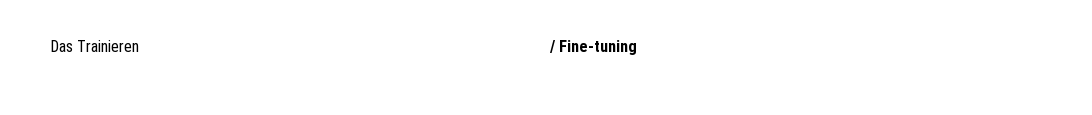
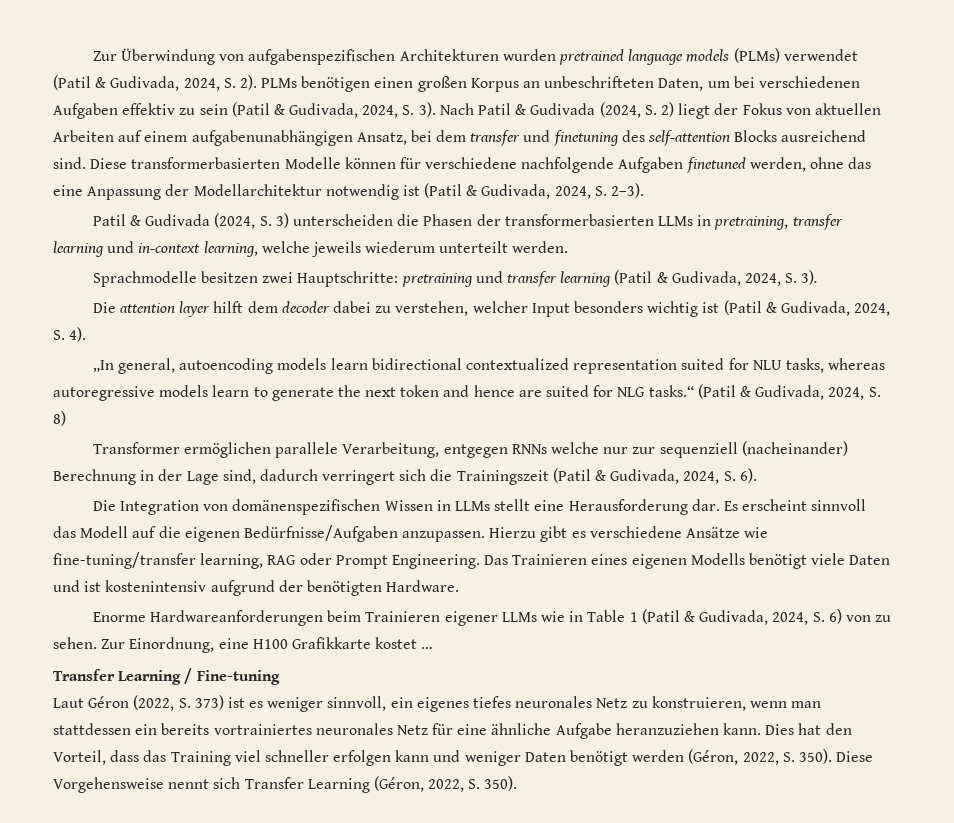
- Das Trainieren
- / Fine-tuning
+ Zur Überwindung von aufgabenspezifischen Architekturen wurden pretrained language models (PLMs) verwendet (Patil & Gudivada, 2024, S. 2). PLMs benötigen einen großen Korpus an unbeschrifteten Daten, um bei verschiedenen Aufgaben effektiv zu sein (Patil & Gudivada, 2024, S. 3). Nach Patil & Gudivada (2024, S. 2) liegt der Fokus von aktuellen Arbeiten auf einem aufgabenunabhängigen Ansatz, bei dem transfer und finetuning des self-attention Blocks ausreichend sind. Diese transformerbasierten Modelle können für verschiedene nachfolgende Aufgaben finetuned werden, ohne das eine Anpassung der Modellarchitektur notwendig ist (Patil & Gudivada, 2024, S. 2–3).
+ Patil & Gudivada (2024, S. 3) unterscheiden die Phasen der transformerbasierten LLMs in pretraining, transfer learning und in-context learning, welche jeweils wiederum unterteilt werden.
+ Sprachmodelle besitzen zwei Hauptschritte: pretraining und transfer learning (Patil & Gudivada, 2024, S. 3).
+ Die attention layer hilft dem decoder dabei zu verstehen, welcher Input besonders wichtig ist (Patil & Gudivada, 2024, S. 4).
+ „In general, autoencoding models learn bidirectional contextualized representation suited for NLU tasks, whereas autoregressive models learn to generate the next token and hence are suited for NLG tasks.“ (Patil & Gudivada, 2024, S. 8)
+ Transformer ermöglichen parallele Verarbeitung, entgegen RNNs welche nur zur sequenziell (nacheinander) Berechnung in der Lage sind, dadurch verringert sich die Trainingszeit (Patil & Gudivada, 2024, S. 6).
+ Die Integration von domänenspezifischen Wissen in LLMs stellt eine Herausforderung dar. Es erscheint sinnvoll das Modell auf die eigenen Bedürfnisse/Aufgaben anzupassen. Hierzu gibt es verschiedene Ansätze wie fine-tuning/transfer learning, RAG oder Prompt Engineering. Das Trainieren eines eigenen Modells benötigt viele Daten und ist kostenintensiv aufgrund der benötigten Hardware.
+ Enorme Hardwareanforderungen beim Trainieren eigener LLMs wie in Table 1 (Patil & Gudivada, 2024, S. 6) von zu sehen. Zur Einordnung, eine H100 Grafikkarte kostet …
+ Transfer Learning / Fine-tuning
+ Laut Géron (2022, S. 373) ist es weniger sinnvoll, ein eigenes tiefes neuronales Netz zu konstruieren, wenn man stattdessen ein bereits vortrainiertes neuronales Netz für eine ähnliche Aufgabe heranzuziehen kann. Dies hat den Vorteil, dass das Training viel schneller erfolgen kann und weniger Daten benötigt werden (Géron, 2022, S. 350). Diese Vorgehensweise nennt sich Transfer Learning (Géron, 2022, S. 350).

